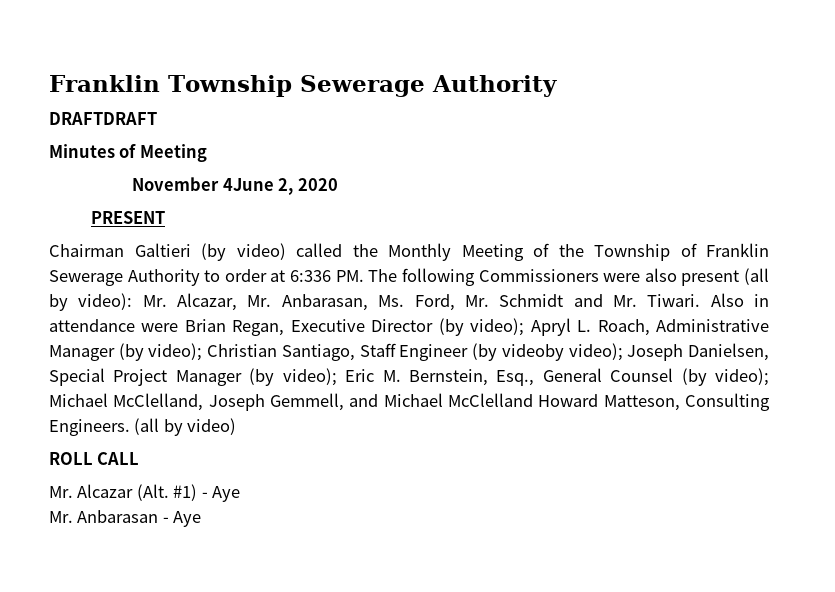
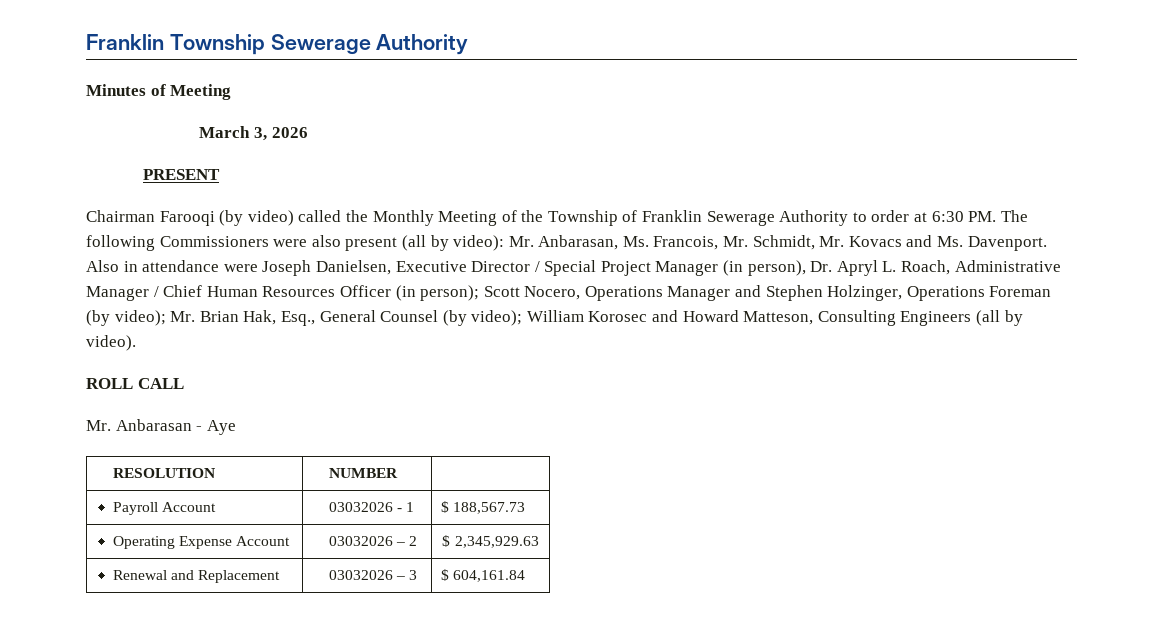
- DRAFTDRAFT
- November 4June 2, 2020
+ March 3, 2026
- Chairman Galtieri (by video) called the Monthly Meeting of the Township of Franklin Sewerage Authority to order at 6:336 PM. The following Commissioners were also present (all by video): Mr. Alcazar, Mr. Anbarasan, Ms. Ford, Mr. Schmidt and Mr. Tiwari. Also in attendance were Brian Regan, Executive Director (by video); Apryl L. Roach, Administrative Manager (by video); Christian Santiago, Staff Engineer (by videoby video); Joseph Danielsen, Special Project Manager (by video); Eric M. Bernstein, Esq., General Counsel (by video); Michael McClelland, Joseph Gemmell, and Michael McClelland Howard Matteson, Consulting Engineers. (all by video)
+ Chairman Farooqi (by video) called the Monthly Meeting of the Township of Franklin Sewerage Authority to order at 6:30 PM. The following Commissioners were also present (all by video): Mr. Anbarasan, Ms. Francois, Mr. Schmidt, Mr. Kovacs and Ms. Davenport. Also in attendance were Joseph Danielsen, Executive Director / Special Project Manager (in person), Dr. Apryl L. Roach, Administrative Manager / Chief Human Resources Officer (in person); Scott Nocero, Operations Manager and Stephen Holzinger, Operations Foreman (by video); Mr. Brian Hak, Esq., General Counsel (by video); William Korosec and Howard Matteson, Consulting Engineers (all by video).
- Mr. Alcazar (Alt. #1) - Aye
  Mr. Anbarasan - Aye
+ RESOLUTION | NUMBER |
+ Payroll Account | 03032026 - 1 | $ 188,567.73
+ Operating Expense Account | 03032026 – 2 | $ 2,345,929.63
+ Renewal and Replacement | 03032026 – 3 | $ 604,161.84

